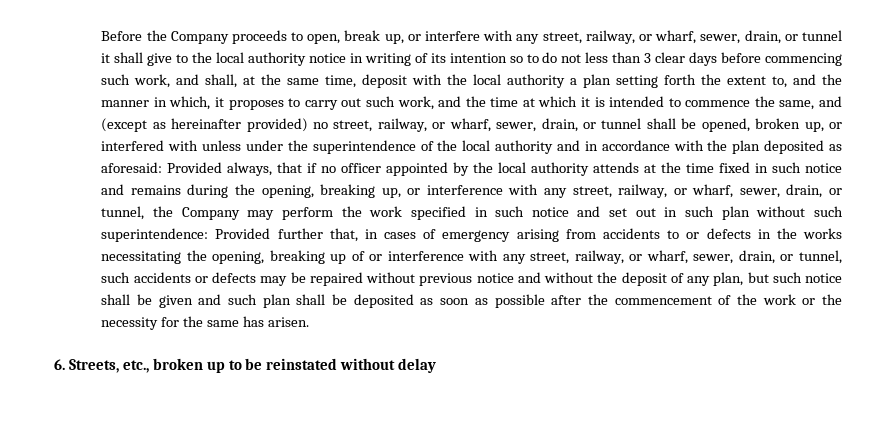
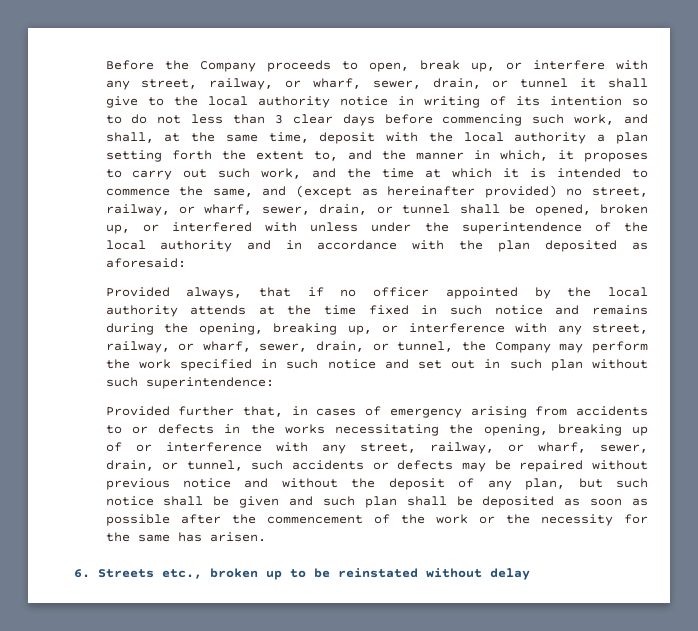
- Before the Company proceeds to open, break up, or interfere with any street, railway, or wharf, sewer, drain, or tunnel it shall give to the local authority notice in writing of its intention so to do not less than 3 clear days before commencing such work, and shall, at the same time, deposit with the local authority a plan setting forth the extent to, and the manner in which, it proposes to carry out such work, and the time at which it is intended to commence the same, and (except as hereinafter provided) no street, railway, or wharf, sewer, drain, or tunnel shall be opened, broken up, or interfered with unless under the superintendence of the local authority and in accordance with the plan deposited as aforesaid: Provided always, that if no officer appointed by the local authority attends at the time fixed in such notice and remains during the opening, breaking up, or interference with any street, railway, or wharf, sewer, drain, or tunnel, the Company may perform the work specified in such notice and set out in such plan without such superintendence: Provided further that, in cases of emergency arising from accidents to or defects in the works necessitating the opening, breaking up of or interference with any street, railway, or wharf, sewer, drain, or tunnel, such accidents or defects may be repaired without previous notice and without the deposit of any plan, but such notice shall be given and such plan shall be deposited as soon as possible after the commencement of the work or the necessity for the same has arisen.
+ Before the Company proceeds to open, break up, or interfere with any street, railway, or wharf, sewer, drain, or tunnel it shall give to the local authority notice in writing of its intention so to do not less than 3 clear days before commencing such work, and shall, at the same time, deposit with the local authority a plan setting forth the extent to, and the manner in which, it proposes to carry out such work, and the time at which it is intended to commence the same, and (except as hereinafter provided) no street, railway, or wharf, sewer, drain, or tunnel shall be opened, broken up, or interfered with unless under the superintendence of the local authority and in accordance with the plan deposited as aforesaid:
+ Provided always, that if no officer appointed by the local authority attends at the time fixed in such notice and remains during the opening, breaking up, or interference with any street, railway, or wharf, sewer, drain, or tunnel, the Company may perform the work specified in such notice and set out in such plan without such superintendence:
+ Provided further that, in cases of emergency arising from accidents to or defects in the works necessitating the opening, breaking up of or interference with any street, railway, or wharf, sewer, drain, or tunnel, such accidents or defects may be repaired without previous notice and without the deposit of any plan, but such notice shall be given and such plan shall be deposited as soon as possible after the commencement of the work or the necessity for the same has arisen.
- 6. Streets, etc., broken up to be reinstated without delay
+ 6. Streets etc., broken up to be reinstated without delay

